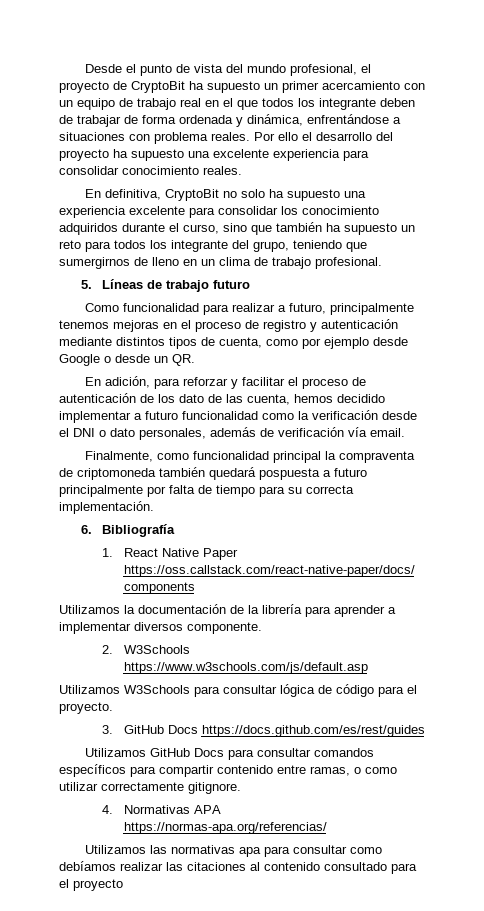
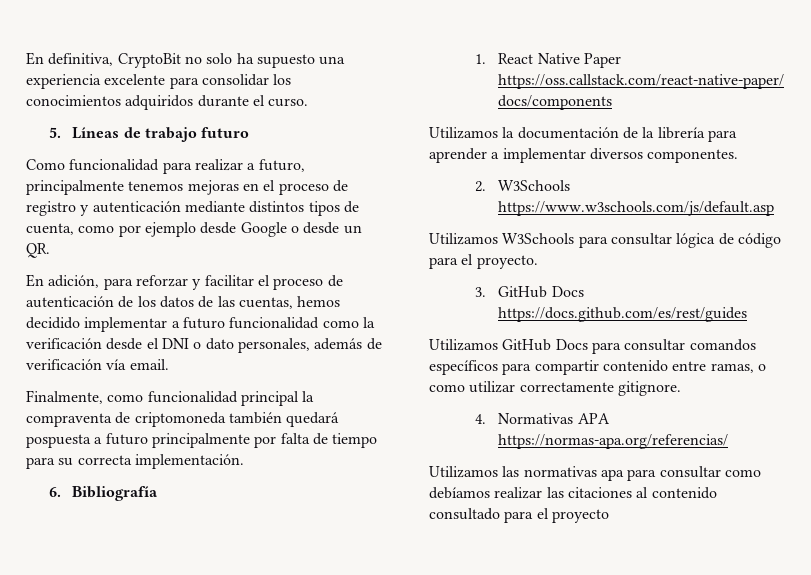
- Desde el punto de vista del mundo profesional, el proyecto de CryptoBit ha supuesto un primer acercamiento con un equipo de trabajo real en el que todos los integrante deben de trabajar de forma ordenada y dinámica, enfrentándose a situaciones con problema reales. Por ello el desarrollo del proyecto ha supuesto una excelente experiencia para consolidar conocimiento reales.
- En definitiva, CryptoBit no solo ha supuesto una experiencia excelente para consolidar los conocimiento adquiridos durante el curso, sino que también ha supuesto un reto para todos los integrante del grupo, teniendo que sumergirnos de lleno en un clima de trabajo profesional.
+ En definitiva, CryptoBit no solo ha supuesto una experiencia excelente para consolidar los conocimientos adquiridos durante el curso.
- En adición, para reforzar y facilitar el proceso de autenticación de los dato de las cuenta, hemos decidido implementar a futuro funcionalidad como la verificación desde el DNI o dato personales, además de verificación vía email.
+ En adición, para reforzar y facilitar el proceso de autenticación de los datos de las cuentas, hemos decidido implementar a futuro funcionalidad como la verificación desde el DNI o dato personales, además de verificación vía email.
- Utilizamos la documentación de la librería para aprender a implementar diversos componente.
+ Utilizamos la documentación de la librería para aprender a implementar diversos componentes.

